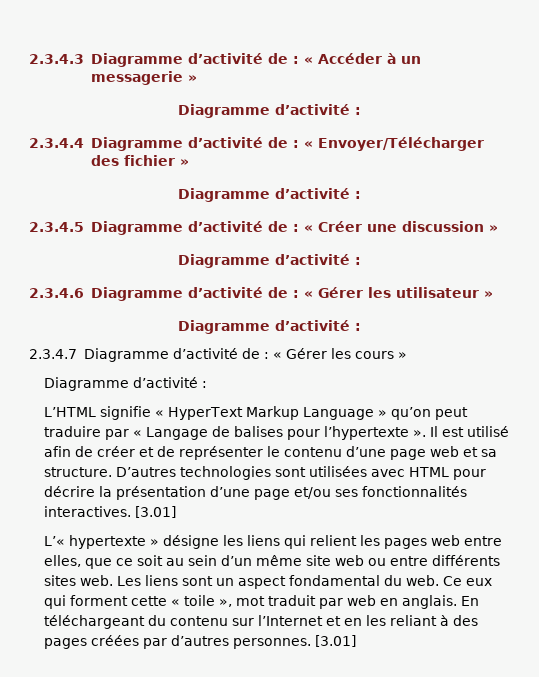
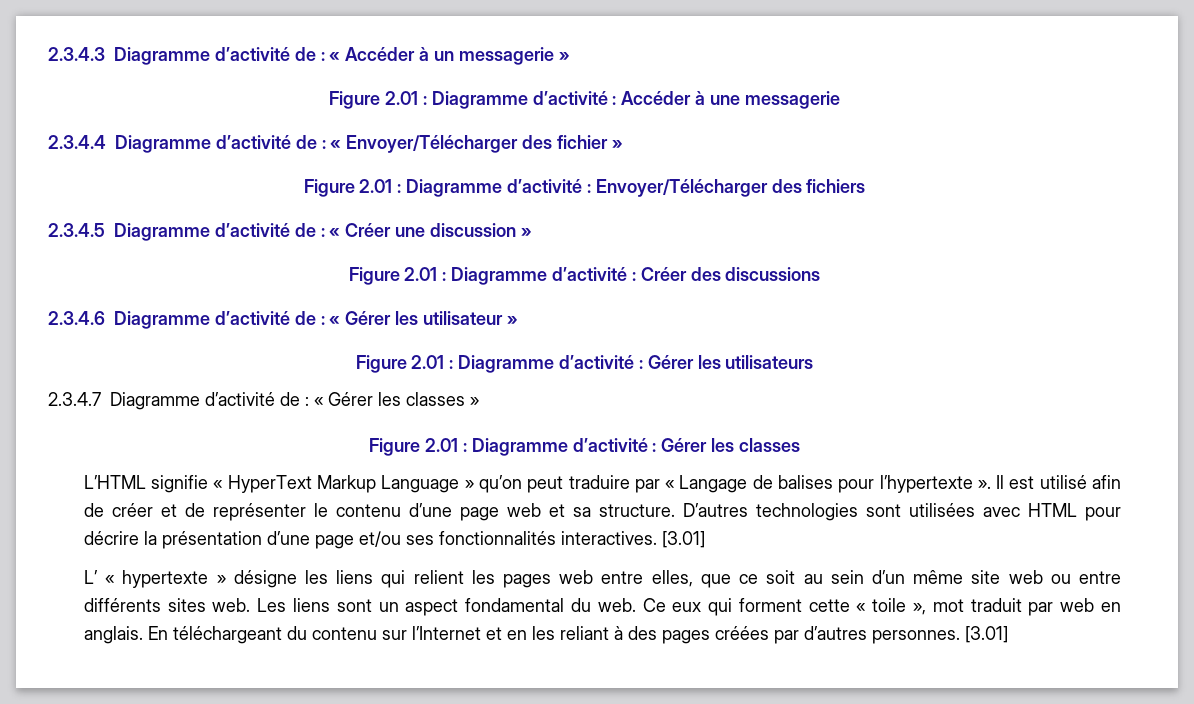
  2.3.4.3 Diagramme d’activité de : « Accéder à un messagerie »
- Diagramme d’activité :
+ Figure 2.01 : Diagramme d’activité : Accéder à une messagerie
  2.3.4.4 Diagramme d’activité de : « Envoyer/Télécharger des fichier »
- Diagramme d’activité :
+ Figure 2.01 : Diagramme d’activité : Envoyer/Télécharger des fichiers
  2.3.4.5 Diagramme d’activité de : « Créer une discussion »
- Diagramme d’activité :
+ Figure 2.01 : Diagramme d’activité : Créer des discussions
  2.3.4.6 Diagramme d’activité de : « Gérer les utilisateur »
- Diagramme d’activité :
+ Figure 2.01 : Diagramme d’activité : Gérer les utilisateurs
- 2.3.4.7 Diagramme d’activité de : « Gérer les cours »
- Diagramme d’activité :
+ 2.3.4.7 Diagramme d’activité de : « Gérer les classes »
+ Figure 2.01 : Diagramme d’activité : Gérer les classes
- L’« hypertexte » désigne les liens qui relient les pages web entre elles, que ce soit au sein d’un même site web ou entre différents sites web.
+ L’ « hypertexte » désigne les liens qui relient les pages web entre elles, que ce soit au sein d’un même site web ou entre différents sites web.

